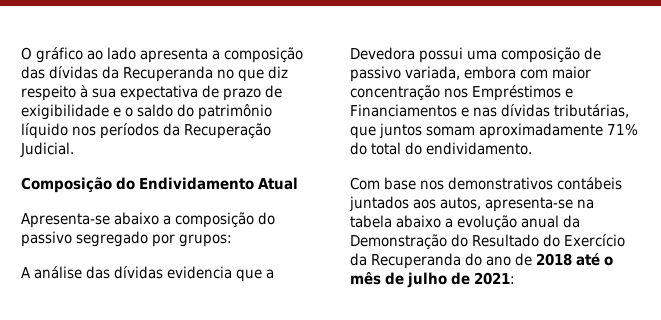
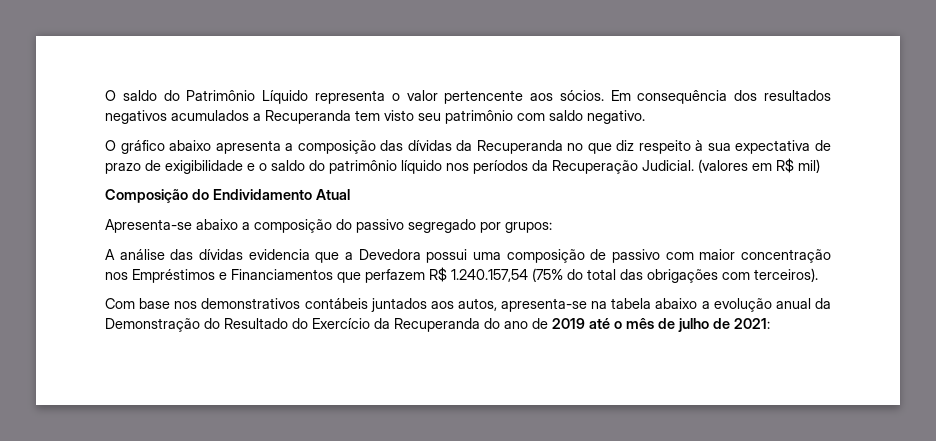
- O gráfico ao lado apresenta a composição das dívidas da Recuperanda no que diz respeito à sua expectativa de prazo de exigibilidade e o saldo do patrimônio líquido nos períodos da Recuperação Judicial.
+ O saldo do Patrimônio Líquido representa o valor pertencente aos sócios. Em consequência dos resultados negativos acumulados a Recuperanda tem visto seu patrimônio com saldo negativo.
+ O gráfico abaixo apresenta a composição das dívidas da Recuperanda no que diz respeito à sua expectativa de prazo de exigibilidade e o saldo do patrimônio líquido nos períodos da Recuperação Judicial. (valores em R$ mil)
- A análise das dívidas evidencia que a Devedora possui uma composição de passivo variada, embora com maior concentração nos Empréstimos e Financiamentos e nas dívidas tributárias, que juntos somam aproximadamente 71% do total do endividamento.
+ A análise das dívidas evidencia que a Devedora possui uma composição de passivo com maior concentração nos Empréstimos e Financiamentos que perfazem R$ 1.240.157,54 (75% do total das obrigações com terceiros).
- Com base nos demonstrativos contábeis juntados aos autos, apresenta-se na tabela abaixo a evolução anual da Demonstração do Resultado do Exercício da Recuperanda do ano de 2018 até o mês de julho de 2021:
+ Com base nos demonstrativos contábeis juntados aos autos, apresenta-se na tabela abaixo a evolução anual da Demonstração do Resultado do Exercício da Recuperanda do ano de 2019 até o mês de julho de 2021:

